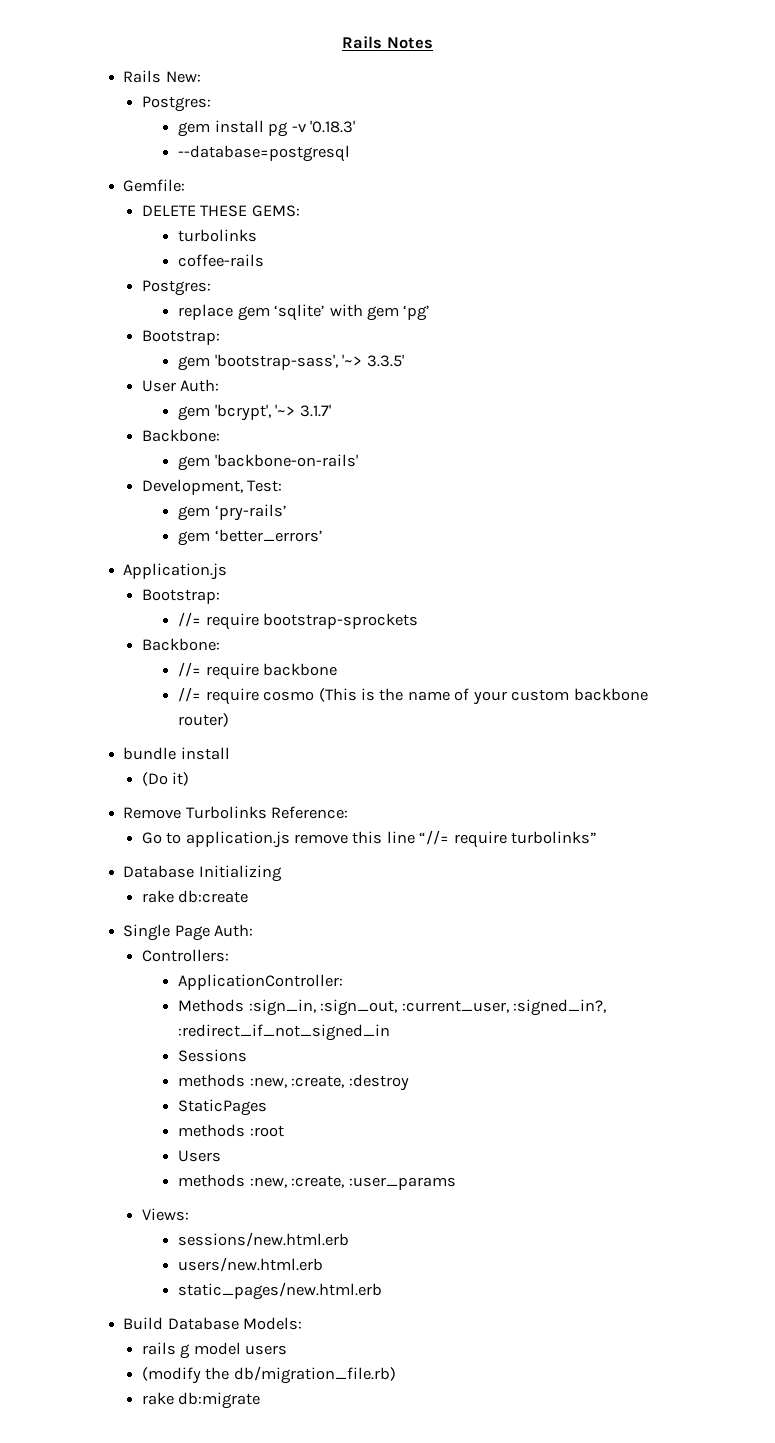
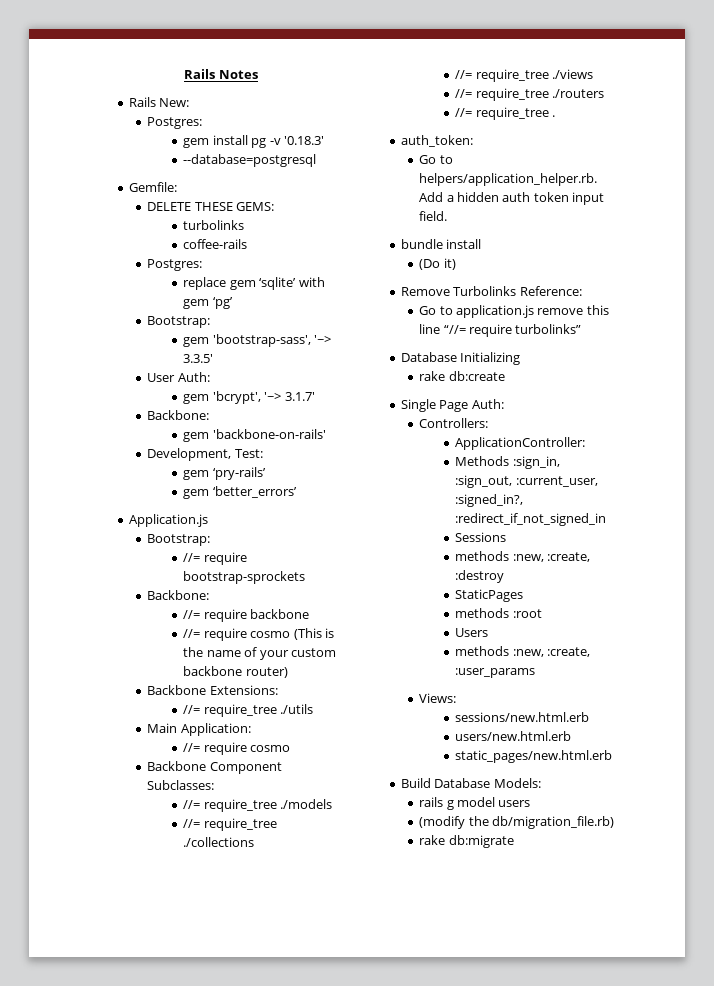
+ Backbone Extensions:
+ //= require_tree ./utils
+ Main Application:
+ //= require cosmo
+ Backbone Component Subclasses:
+ //= require_tree ./models
+ //= require_tree ./collections
+ //= require_tree ./views
+ //= require_tree ./routers
+ //= require_tree .
+ auth_token:
+ Go to helpers/application_helper.rb. Add a hidden auth token input field.

